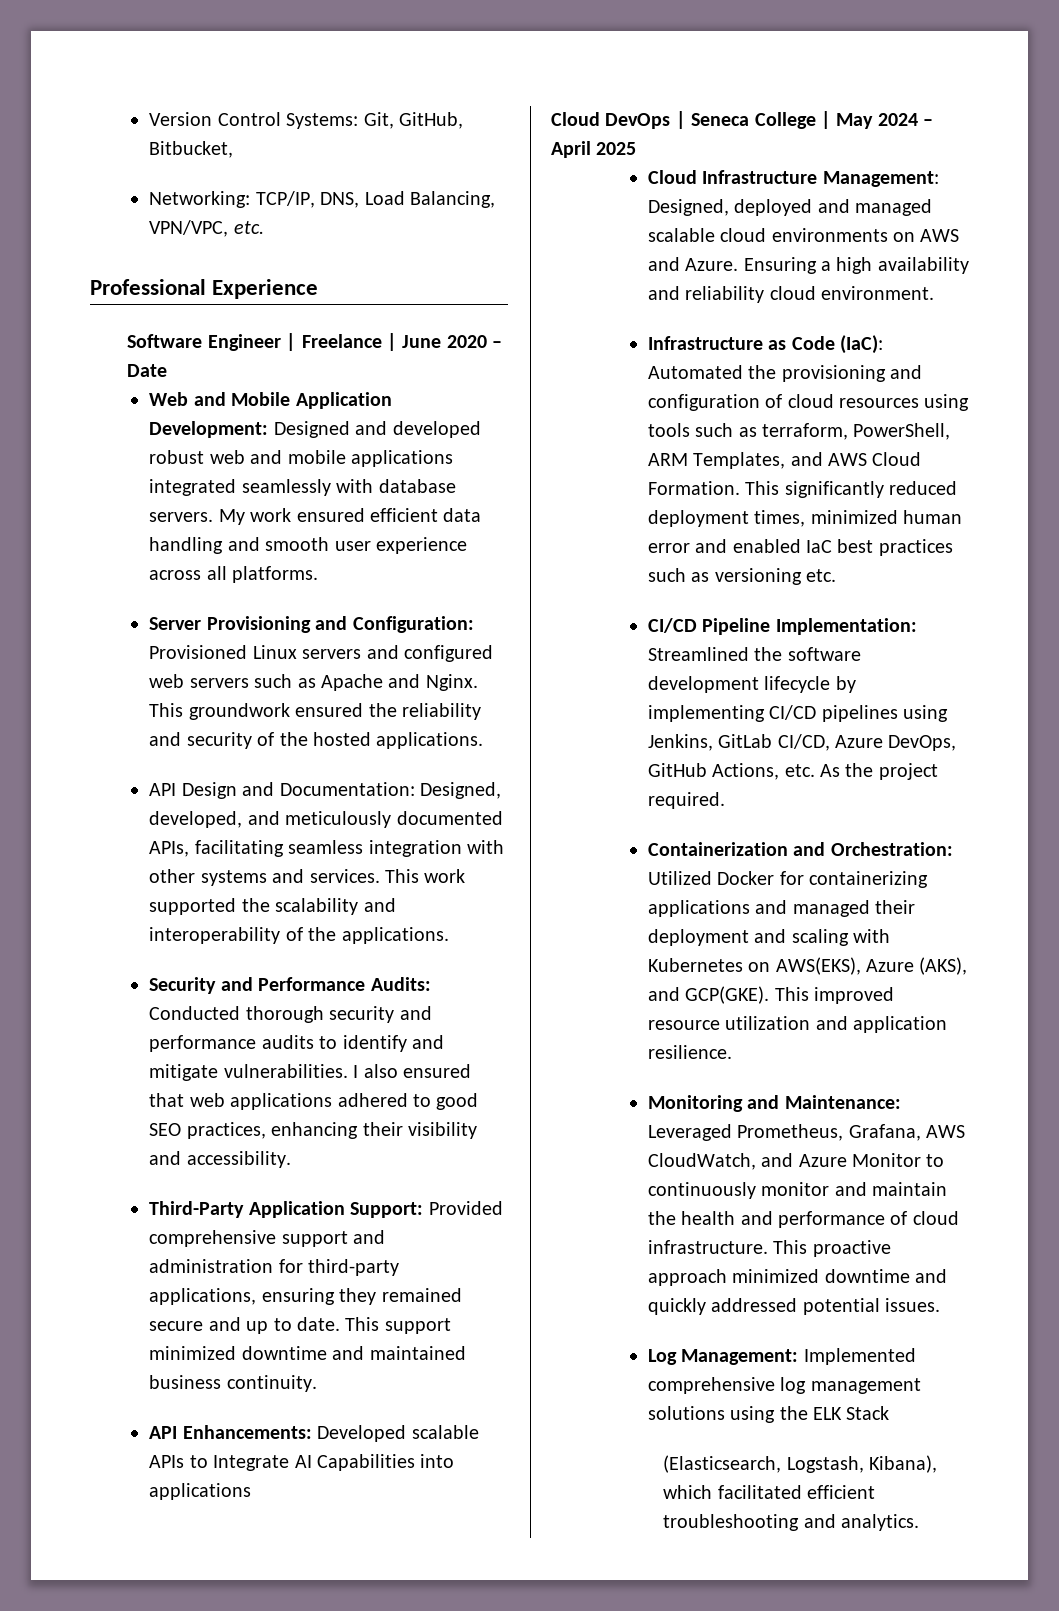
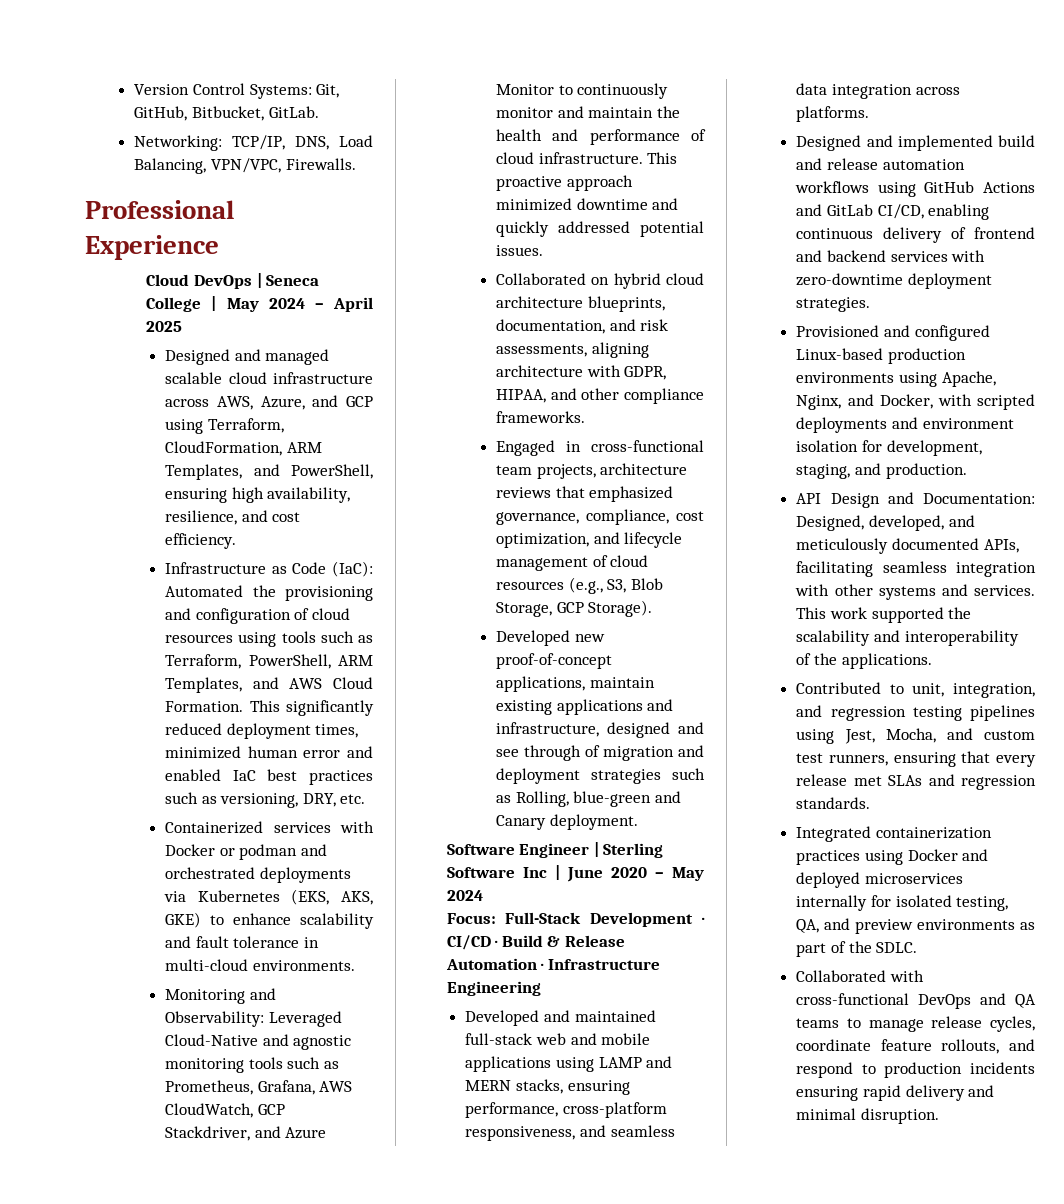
- Version Control Systems: Git, GitHub, Bitbucket,
+ Version Control Systems: Git, GitHub, Bitbucket, GitLab.
- Networking: TCP/IP, DNS, Load Balancing, VPN/VPC, etc.
+ Networking: TCP/IP, DNS, Load Balancing, VPN/VPC, Firewalls.
+ Cloud DevOps | Seneca College | May 2024 – April 2025
+ Designed and managed scalable cloud infrastructure across AWS, Azure, and GCP using Terraform, CloudFormation, ARM Templates, and PowerShell, ensuring high availability, resilience, and cost efficiency.
+ Infrastructure as Code (IaC): Automated the provisioning and configuration of cloud resources using tools such as Terraform, PowerShell, ARM Templates, and AWS Cloud Formation. This significantly reduced deployment times, minimized human error and enabled IaC best practices such as versioning, DRY, etc.
+ Containerized services with Docker or podman and orchestrated deployments via Kubernetes (EKS, AKS, GKE) to enhance scalability and fault tolerance in multi-cloud environments.
+ Monitoring and Observability: Leveraged Cloud-Native and agnostic monitoring tools such as Prometheus, Grafana, AWS CloudWatch, GCP Stackdriver, and Azure Monitor to continuously monitor and maintain the health and performance of cloud infrastructure. This proactive approach minimized downtime and quickly addressed potential issues.
+ Collaborated on hybrid cloud architecture blueprints, documentation, and risk assessments, aligning architecture with GDPR, HIPAA, and other compliance frameworks.
+ Engaged in cross-functional team projects, architecture reviews that emphasized governance, compliance, cost optimization, and lifecycle management of cloud resources (e.g., S3, Blob Storage, GCP Storage).
+ Developed new proof-of-concept applications, maintain existing applications and infrastructure, designed and see through of migration and deployment strategies such as Rolling, blue-green and Canary deployment.
- Software Engineer | Freelance | June 2020 – Date
- Web and Mobile Application Development: Designed and developed robust web and mobile applications integrated seamlessly with database servers. My work ensured efficient data handling and smooth user experience across all platforms.
- Server Provisioning and Configuration: Provisioned Linux servers and configured web servers such as Apache and Nginx. This groundwork ensured the reliability and security of the hosted applications.
+ Software Engineer | Sterling Software Inc | June 2020 – May 2024
+ Focus: Full-Stack Development · CI/CD · Build & Release Automation · Infrastructure Engineering
+ Developed and maintained full-stack web and mobile applications using LAMP and MERN stacks, ensuring performance, cross-platform responsiveness, and seamless data integration across platforms.
+ Designed and implemented build and release automation workflows using GitHub Actions and GitLab CI/CD, enabling continuous delivery of frontend and backend services with zero-downtime deployment strategies.
+ Provisioned and configured Linux-based production environments using Apache, Nginx, and Docker, with scripted deployments and environment isolation for development, staging, and production.
- Security and Performance Audits: Conducted thorough security and performance audits to identify and mitigate vulnerabilities. I also ensured that web applications adhered to good SEO practices, enhancing their visibility and accessibility.
- Third-Party Application Support: Provided comprehensive support and administration for third-party applications, ensuring they remained secure and up to date. This support minimized downtime and maintained business continuity.
- API Enhancements: Developed scalable APIs to Integrate AI Capabilities into applications
- Cloud DevOps | Seneca College | May 2024 – April 2025
- Cloud Infrastructure Management: Designed, deployed and managed scalable cloud environments on AWS and Azure. Ensuring a high availability and reliability cloud environment.
- Infrastructure as Code (IaC): Automated the provisioning and configuration of cloud resources using tools such as terraform, PowerShell, ARM Templates, and AWS Cloud Formation. This significantly reduced deployment times, minimized human error and enabled IaC best practices such as versioning etc.
- CI/CD Pipeline Implementation: Streamlined the software development lifecycle by implementing CI/CD pipelines using Jenkins, GitLab CI/CD, Azure DevOps, GitHub Actions, etc. As the project required.
- Containerization and Orchestration: Utilized Docker for containerizing applications and managed their deployment and scaling with Kubernetes on AWS(EKS), Azure (AKS), and GCP(GKE). This improved resource utilization and application resilience.
- Monitoring and Maintenance: Leveraged Prometheus, Grafana, AWS CloudWatch, and Azure Monitor to continuously monitor and maintain the health and performance of cloud infrastructure. This proactive approach minimized downtime and quickly addressed potential issues.
- Log Management: Implemented comprehensive log management solutions using the ELK Stack
- (Elasticsearch, Logstash, Kibana), which facilitated efficient troubleshooting and analytics.
+ Contributed to unit, integration, and regression testing pipelines using Jest, Mocha, and custom test runners, ensuring that every release met SLAs and regression standards.
+ Integrated containerization practices using Docker and deployed microservices internally for isolated testing, QA, and preview environments as part of the SDLC.
+ Collaborated with cross-functional DevOps and QA teams to manage release cycles, coordinate feature rollouts, and respond to production incidents ensuring rapid delivery and minimal disruption.

